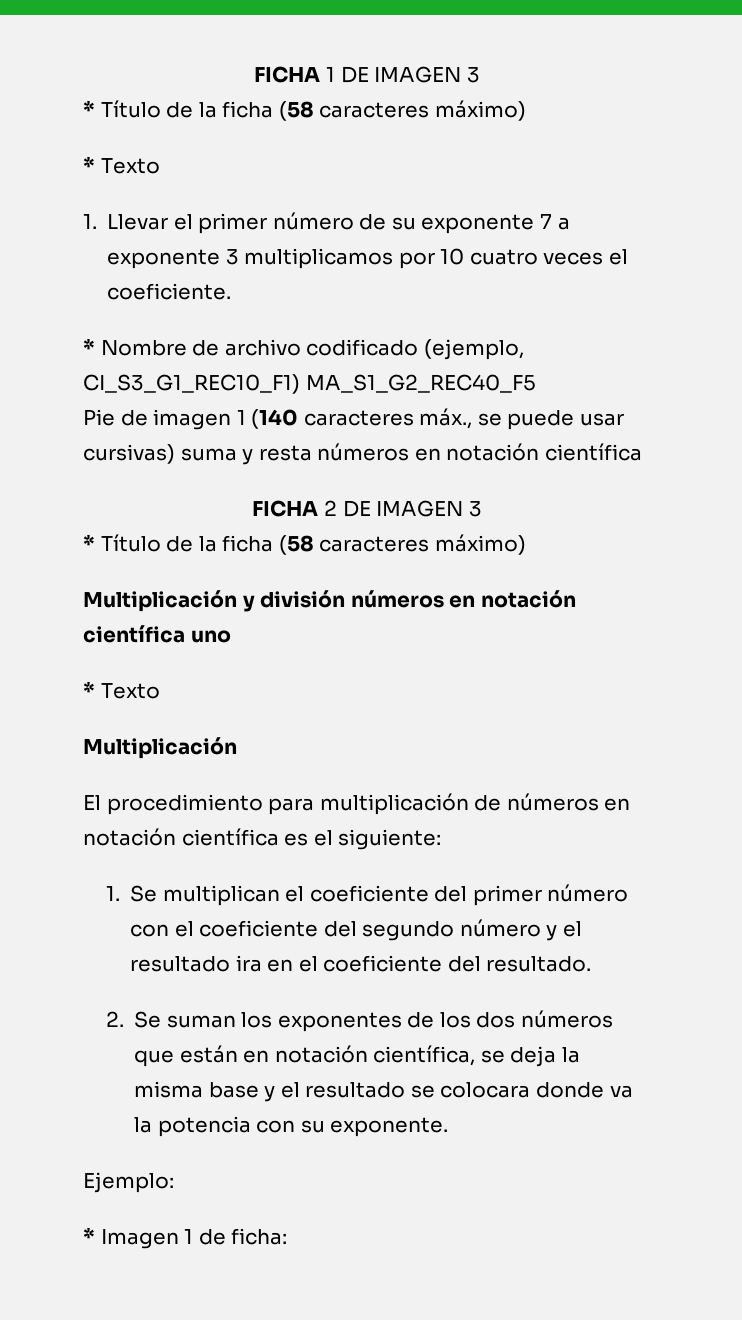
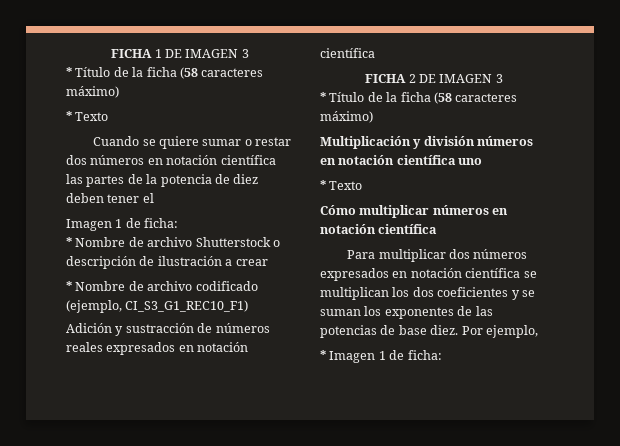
- 1. Llevar el primer número de su exponente 7 a exponente 3 multiplicamos por 10 cuatro veces el coeficiente.
+ Cuando se quiere sumar o restar dos números en notación científica las partes de la potencia de diez deben tener el
+ Imagen 1 de ficha:
+ * Nombre de archivo Shutterstock o descripción de ilustración a crear
- * Nombre de archivo codificado (ejemplo, CI_S3_G1_REC10_F1) MA_S1_G2_REC40_F5
- Pie de imagen 1 (140 caracteres máx., se puede usar cursivas) suma y resta números en notación científica
+ * Nombre de archivo codificado (ejemplo, CI_S3_G1_REC10_F1)
+ Adición y sustracción de números reales expresados en notación científica
  Multiplicación y división números en notación científica uno
  * Texto
- Multiplicación
- El procedimiento para multiplicación de números en notación científica es el siguiente:
- 1. Se multiplican el coeficiente del primer número con el coeficiente del segundo número y el resultado ira en el coeficiente del resultado.
- 2. Se suman los exponentes de los dos números que están en notación científica, se deja la misma base y el resultado se colocara donde va la potencia con su exponente.
- Ejemplo:
+ Cómo multiplicar números en notación científica
+ Para multiplicar dos números expresados en notación científica se multiplican los dos coeficientes y se suman los exponentes de las potencias de base diez. Por ejemplo,

